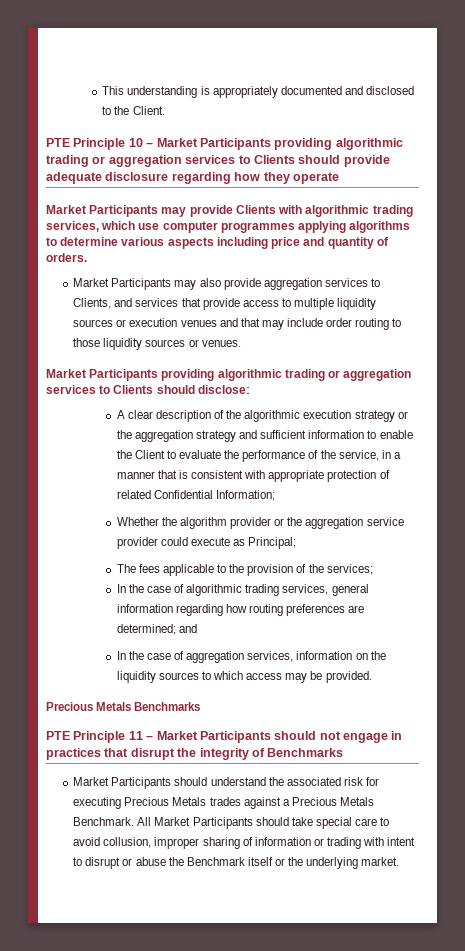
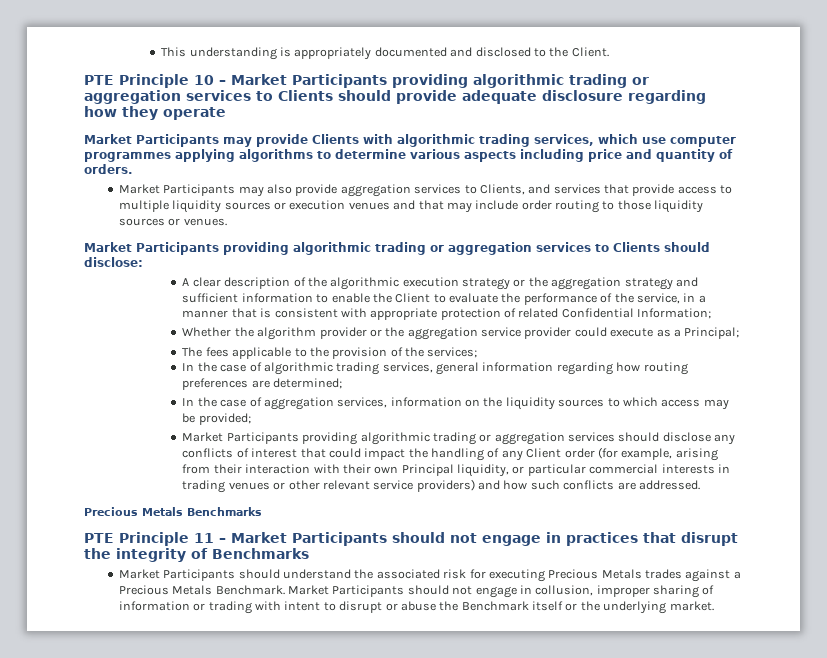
- Whether the algorithm provider or the aggregation service provider could execute as Principal;
+ Whether the algorithm provider or the aggregation service provider could execute as a Principal;
- In the case of algorithmic trading services, general information regarding how routing preferences are determined; and
+ In the case of algorithmic trading services, general information regarding how routing preferences are determined;
- In the case of aggregation services, information on the liquidity sources to which access may be provided.
+ In the case of aggregation services, information on the liquidity sources to which access may be provided;
+ Market Participants providing algorithmic trading or aggregation services should disclose any conflicts of interest that could impact the handling of any Client order (for example, arising from their interaction with their own Principal liquidity, or particular commercial interests in trading venues or other relevant service providers) and how such conflicts are addressed.
- All Market Participants should take special care to avoid collusion, improper sharing of information or trading with intent to disrupt or abuse the Benchmark itself or the underlying market.
+ Market Participants should not engage in collusion, improper sharing of information or trading with intent to disrupt or abuse the Benchmark itself or the underlying market.

